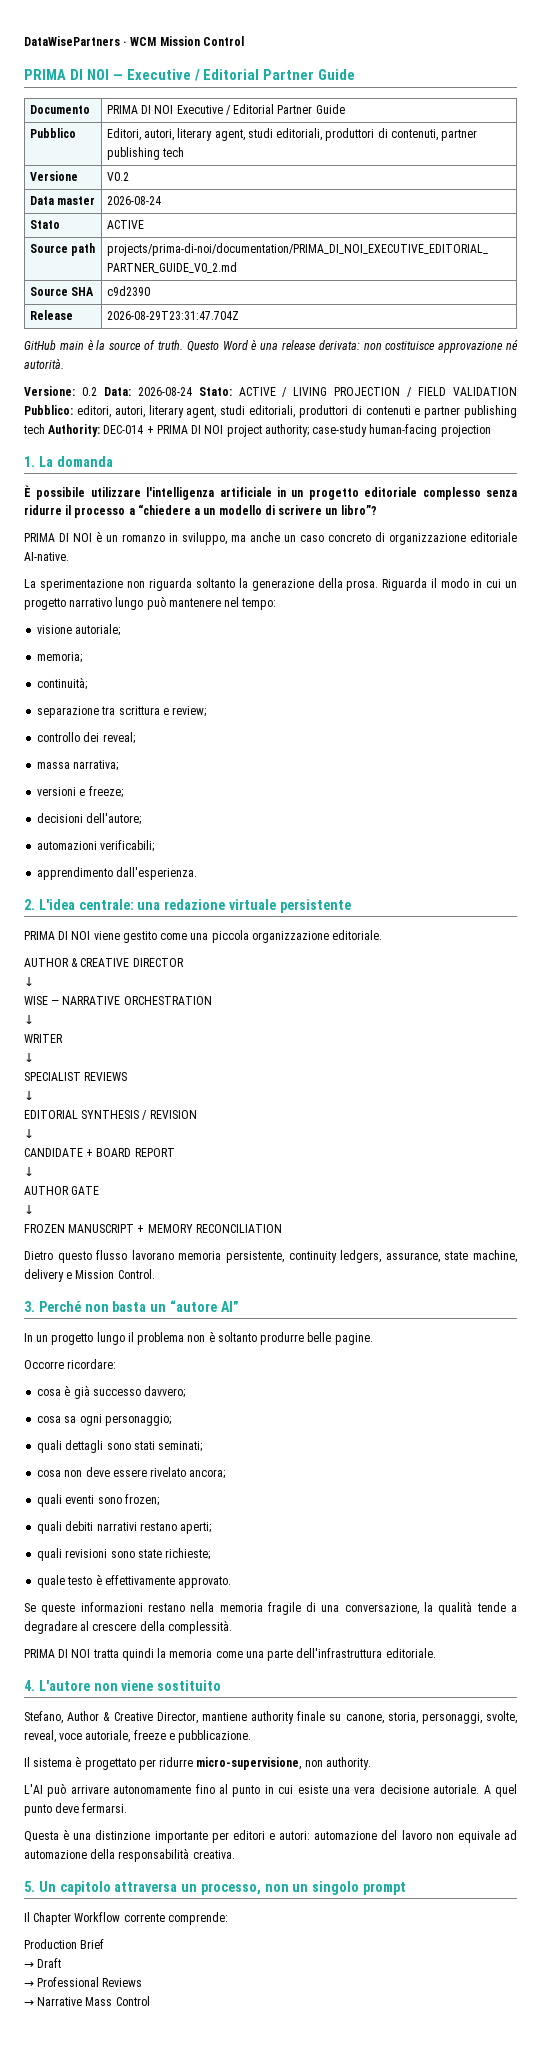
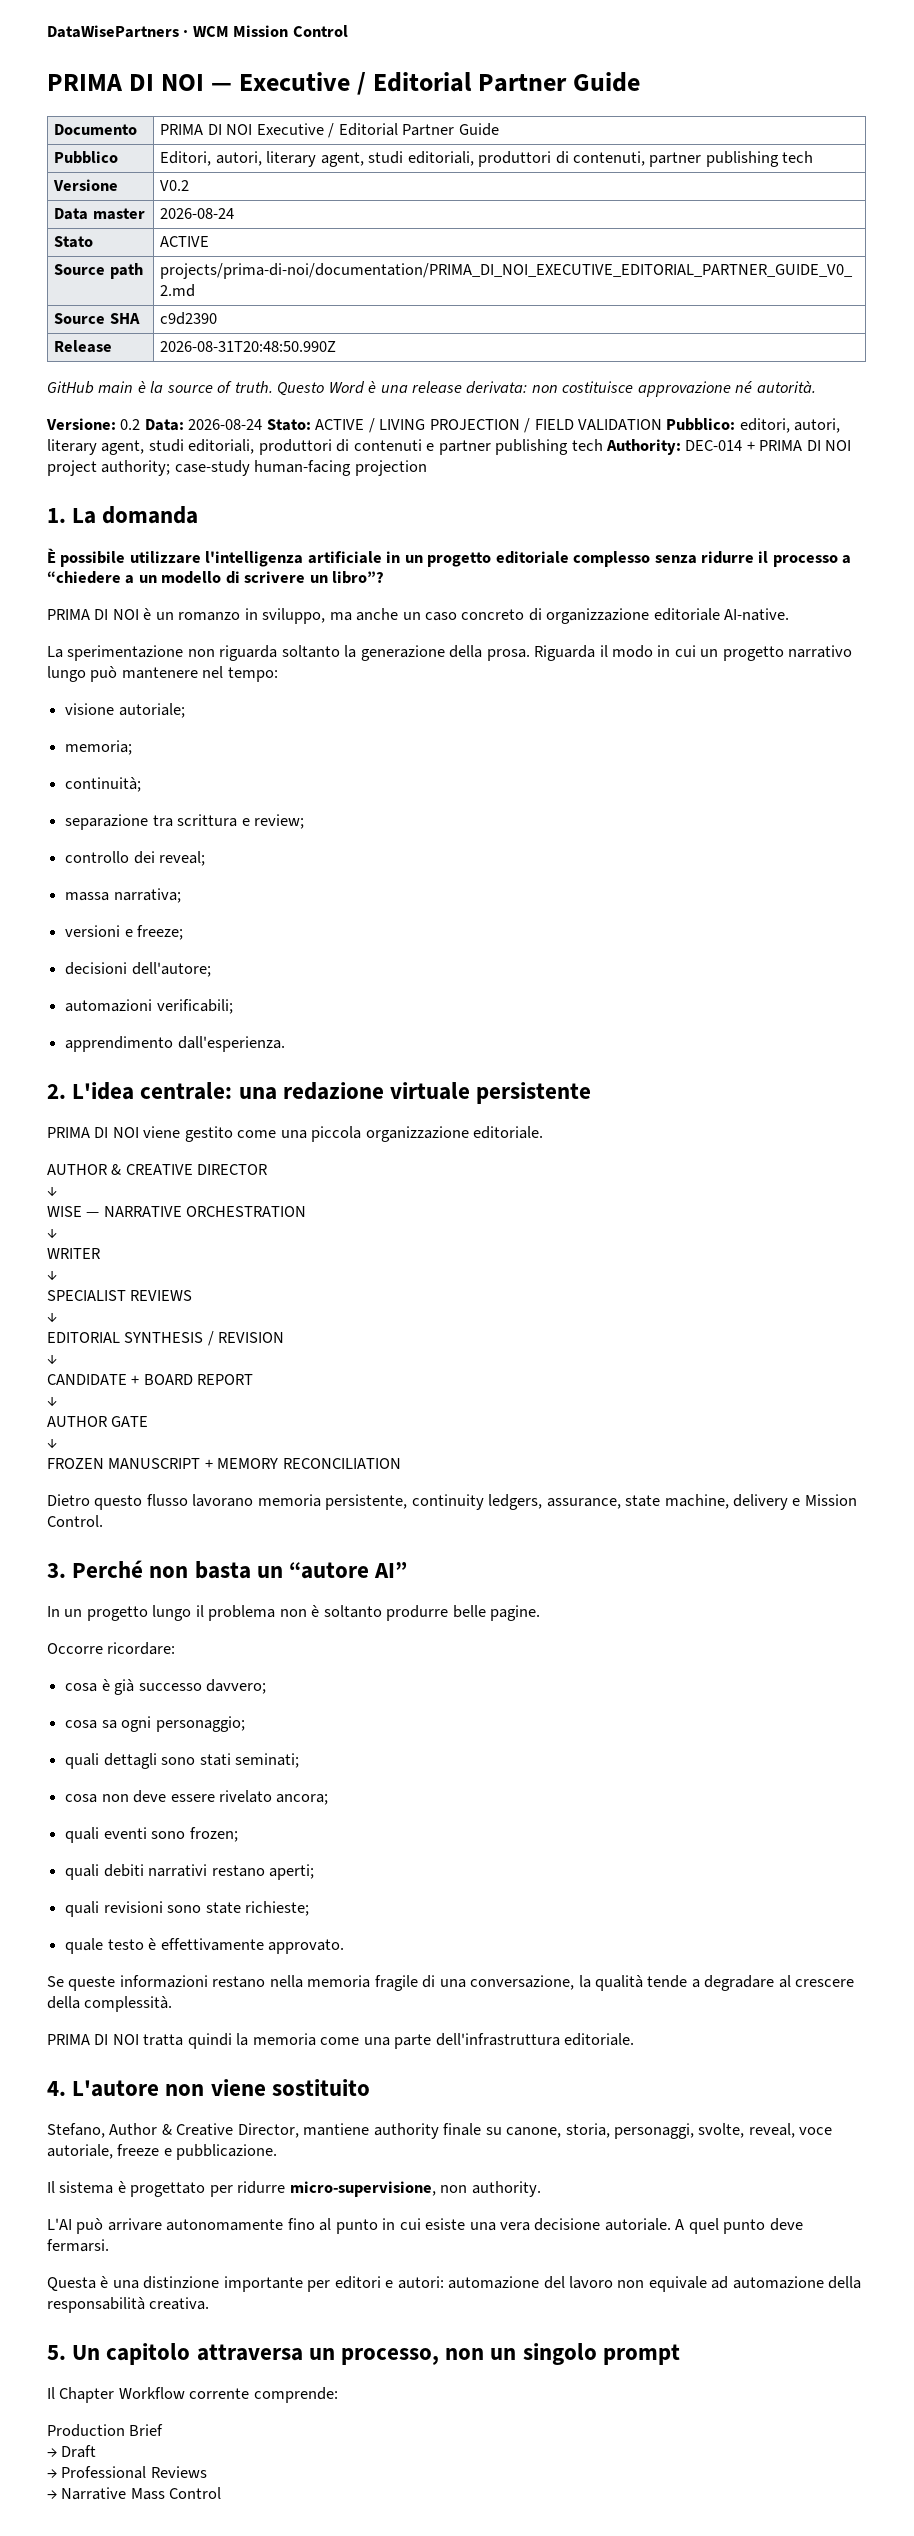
- Release | 2026-08-29T23:31:47.704Z
+ Release | 2026-08-31T20:48:50.990Z

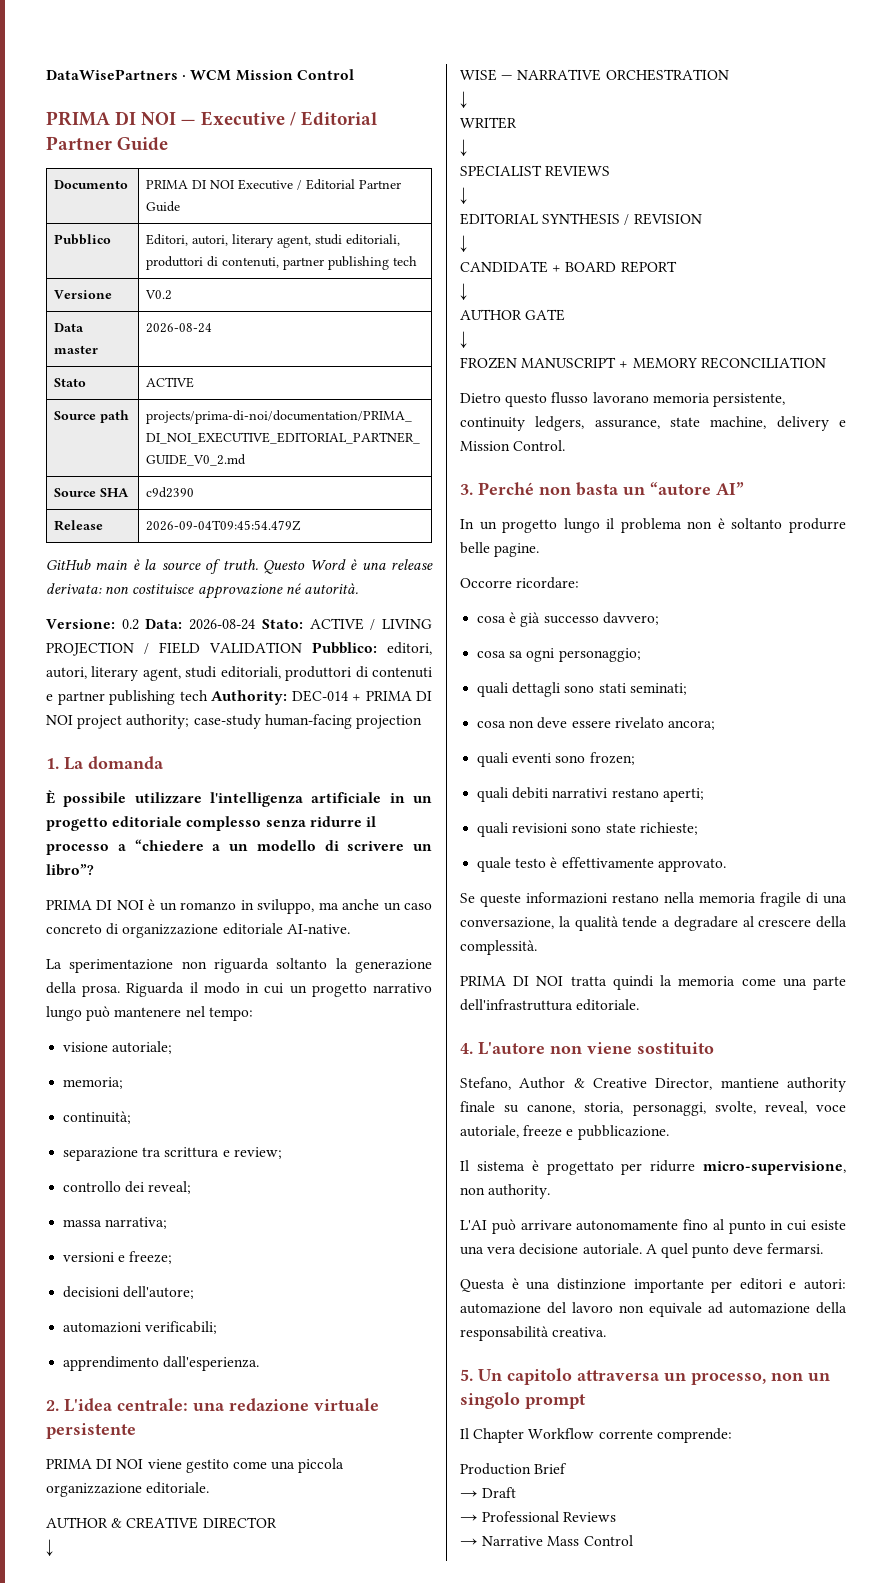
- Release | 2026-08-31T20:48:50.990Z
+ Release | 2026-09-04T09:45:54.479Z

